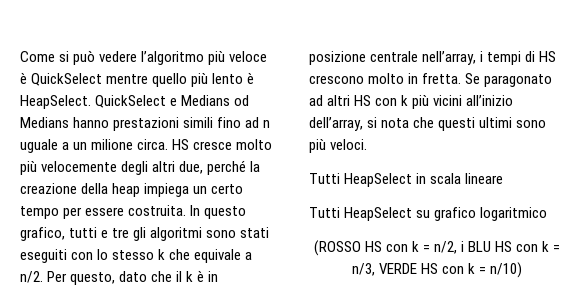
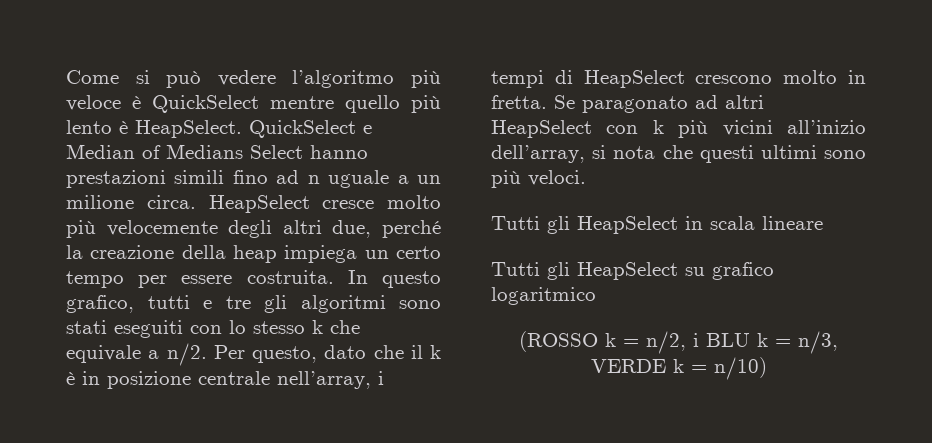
- QuickSelect e Medians od Medians hanno prestazioni simili fino ad n uguale a un milione circa.
+ QuickSelect e Median of Medians Select hanno prestazioni simili fino ad n uguale a un milione circa.
- HS cresce molto più velocemente degli altri due, perché la creazione della heap impiega un certo tempo per essere costruita.
+ HeapSelect cresce molto più velocemente degli altri due, perché la creazione della heap impiega un certo tempo per essere costruita.
- Per questo, dato che il k è in posizione centrale nell’array, i tempi di HS crescono molto in fretta.
+ Per questo, dato che il k è in posizione centrale nell’array, i tempi di HeapSelect crescono molto in fretta.
- Se paragonato ad altri HS con k più vicini all’inizio dell’array, si nota che questi ultimi sono più veloci.
+ Se paragonato ad altri HeapSelect con k più vicini all’inizio dell’array, si nota che questi ultimi sono più veloci.
- Tutti HeapSelect in scala lineare
+ Tutti gli HeapSelect in scala lineare
- Tutti HeapSelect su grafico logaritmico
+ Tutti gli HeapSelect su grafico logaritmico
- (ROSSO HS con k = n/2, i BLU HS con k = n/3, VERDE HS con k = n/10)
+ (ROSSO k = n/2, i BLU k = n/3, VERDE k = n/10)

